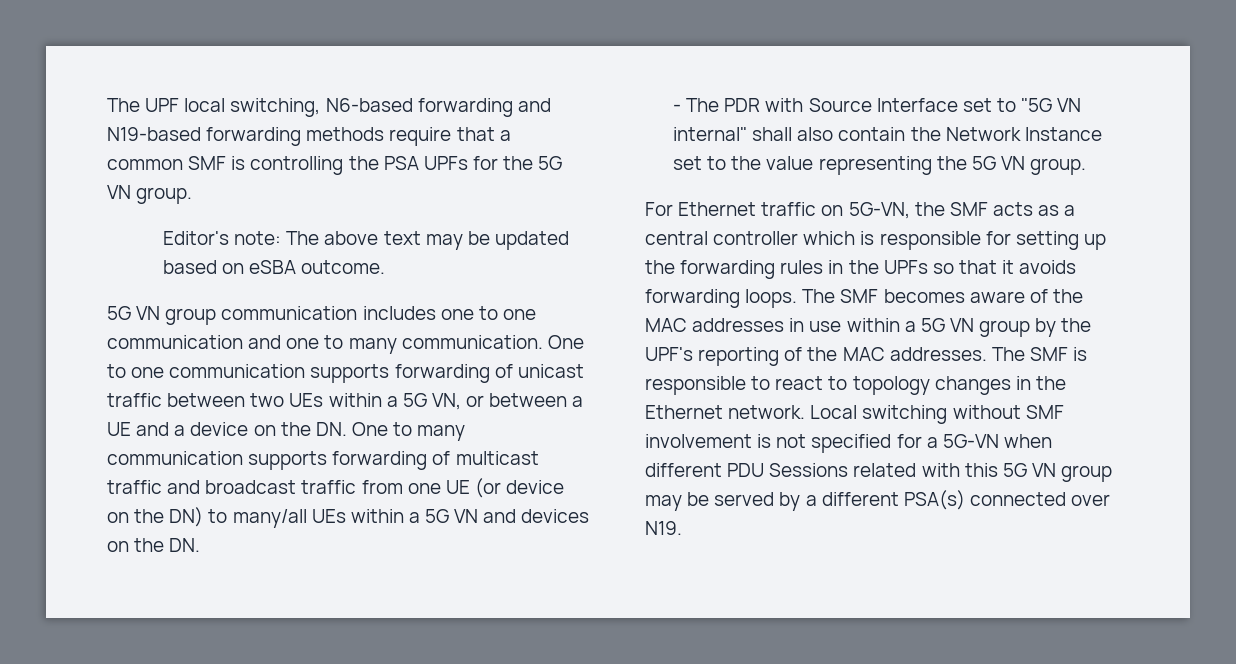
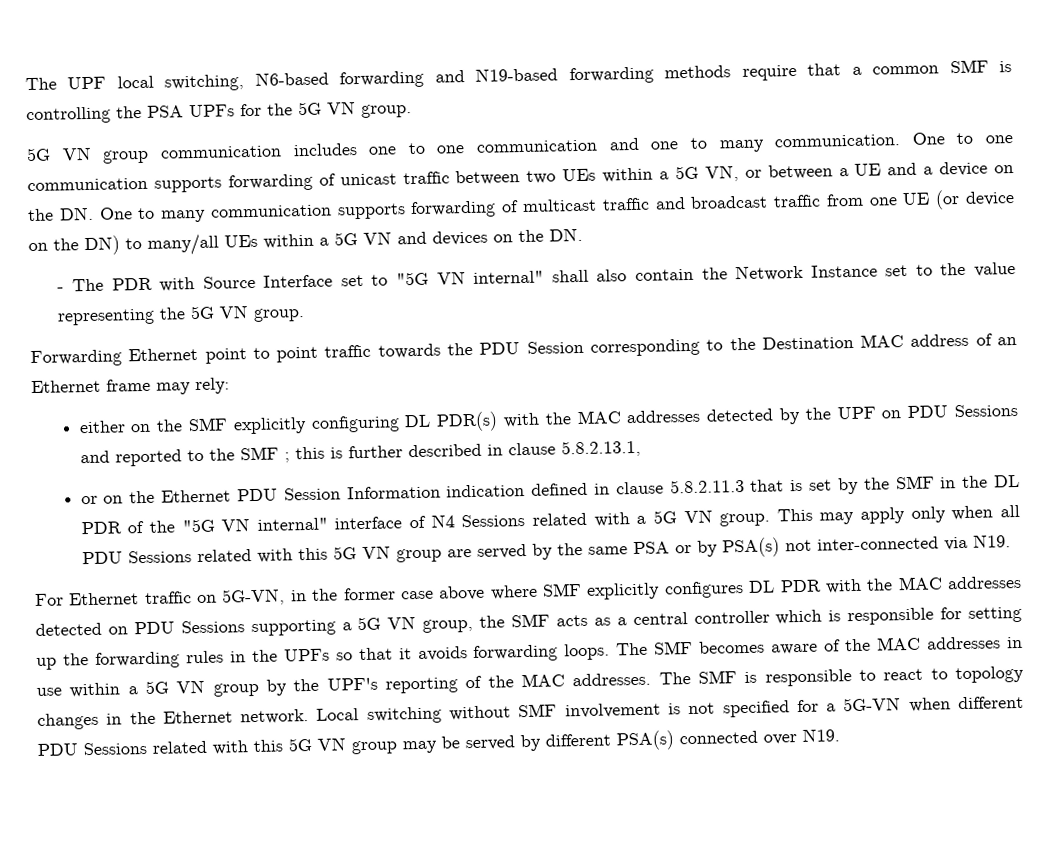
- Editor's note: The above text may be updated based on eSBA outcome.
+ Forwarding Ethernet point to point traffic towards the PDU Session corresponding to the Destination MAC address of an Ethernet frame may rely:
+ either on the SMF explicitly configuring DL PDR(s) with the MAC addresses detected by the UPF on PDU Sessions and reported to the SMF ; this is further described in clause 5.8.2.13.1,
+ or on the Ethernet PDU Session Information indication defined in clause 5.8.2.11.3 that is set by the SMF in the DL PDR of the "5G VN internal" interface of N4 Sessions related with a 5G VN group. This may apply only when all PDU Sessions related with this 5G VN group are served by the same PSA or by PSA(s) not inter-connected via N19.
- For Ethernet traffic on 5G-VN, the SMF acts as a central controller which is responsible for setting up the forwarding rules in the UPFs so that it avoids forwarding loops.
+ For Ethernet traffic on 5G-VN, in the former case above where SMF explicitly configures DL PDR with the MAC addresses detected on PDU Sessions supporting a 5G VN group, the SMF acts as a central controller which is responsible for setting up the forwarding rules in the UPFs so that it avoids forwarding loops.
- Local switching without SMF involvement is not specified for a 5G-VN when different PDU Sessions related with this 5G VN group may be served by a different PSA(s) connected over N19.
+ Local switching without SMF involvement is not specified for a 5G-VN when different PDU Sessions related with this 5G VN group may be served by different PSA(s) connected over N19.

